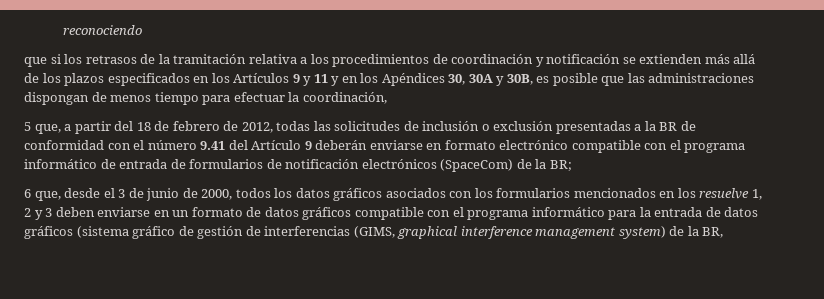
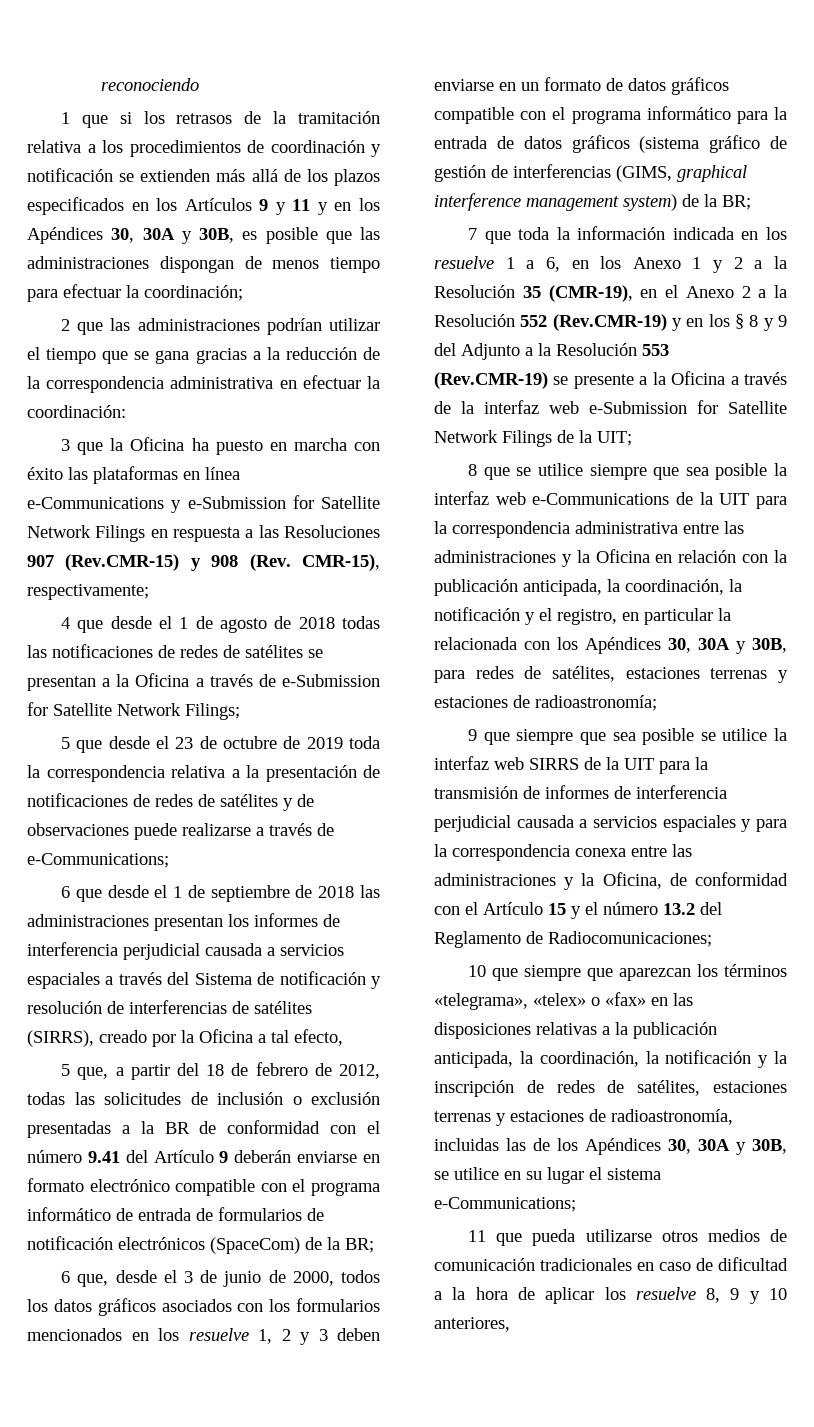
- que si los retrasos de la tramitación relativa a los procedimientos de coordinación y notificación se extienden más allá de los plazos especificados en los Artículos 9 y 11 y en los Apéndices 30, 30A y 30B, es posible que las administraciones dispongan de menos tiempo para efectuar la coordinación,
+ 1 que si los retrasos de la tramitación relativa a los procedimientos de coordinación y notificación se extienden más allá de los plazos especificados en los Artículos 9 y 11 y en los Apéndices 30, 30A y 30B, es posible que las administraciones dispongan de menos tiempo para efectuar la coordinación;
+ 2 que las administraciones podrían utilizar el tiempo que se gana gracias a la reducción de la correspondencia administrativa en efectuar la coordinación:
+ 3 que la Oficina ha puesto en marcha con éxito las plataformas en línea e-Communications y e-Submission for Satellite Network Filings en respuesta a las Resoluciones 907 (Rev.CMR-15) y 908 (Rev. CMR-15), respectivamente;
+ 4 que desde el 1 de agosto de 2018 todas las notificaciones de redes de satélites se presentan a la Oficina a través de e-Submission for Satellite Network Filings;
+ 5 que desde el 23 de octubre de 2019 toda la correspondencia relativa a la presentación de notificaciones de redes de satélites y de observaciones puede realizarse a través de e-Communications;
+ 6 que desde el 1 de septiembre de 2018 las administraciones presentan los informes de interferencia perjudicial causada a servicios espaciales a través del Sistema de notificación y resolución de interferencias de satélites (SIRRS), creado por la Oficina a tal efecto,
- 6 que, desde el 3 de junio de 2000, todos los datos gráficos asociados con los formularios mencionados en los resuelve 1, 2 y 3 deben enviarse en un formato de datos gráficos compatible con el programa informático para la entrada de datos gráficos (sistema gráfico de gestión de interferencias (GIMS, graphical interference management system) de la BR,
+ 6 que, desde el 3 de junio de 2000, todos los datos gráficos asociados con los formularios mencionados en los resuelve 1, 2 y 3 deben enviarse en un formato de datos gráficos compatible con el programa informático para la entrada de datos gráficos (sistema gráfico de gestión de interferencias (GIMS, graphical interference management system) de la BR;
+ 7 que toda la información indicada en los resuelve 1 a 6, en los Anexo 1 y 2 a la Resolución 35 (CMR-19), en el Anexo 2 a la Resolución 552 (Rev.CMR-19) y en los § 8 y 9 del Adjunto a la Resolución 553 (Rev.CMR-19) se presente a la Oficina a través de la interfaz web e-Submission for Satellite Network Filings de la UIT;
+ 8 que se utilice siempre que sea posible la interfaz web e-Communications de la UIT para la correspondencia administrativa entre las administraciones y la Oficina en relación con la publicación anticipada, la coordinación, la notificación y el registro, en particular la relacionada con los Apéndices 30, 30A y 30B, para redes de satélites, estaciones terrenas y estaciones de radioastronomía;
+ 9 que siempre que sea posible se utilice la interfaz web SIRRS de la UIT para la transmisión de informes de interferencia perjudicial causada a servicios espaciales y para la correspondencia conexa entre las administraciones y la Oficina, de conformidad con el Artículo 15 y el número 13.2 del Reglamento de Radiocomunicaciones;
+ 10 que siempre que aparezcan los términos «telegrama», «telex» o «fax» en las disposiciones relativas a la publicación anticipada, la coordinación, la notificación y la inscripción de redes de satélites, estaciones terrenas y estaciones de radioastronomía, incluidas las de los Apéndices 30, 30A y 30B, se utilice en su lugar el sistema e-Communications;
+ 11 que pueda utilizarse otros medios de comunicación tradicionales en caso de dificultad a la hora de aplicar los resuelve 8, 9 y 10 anteriores,

